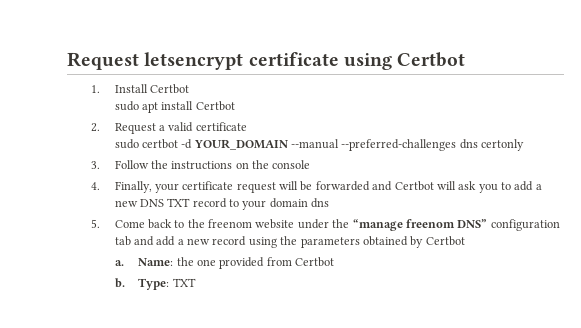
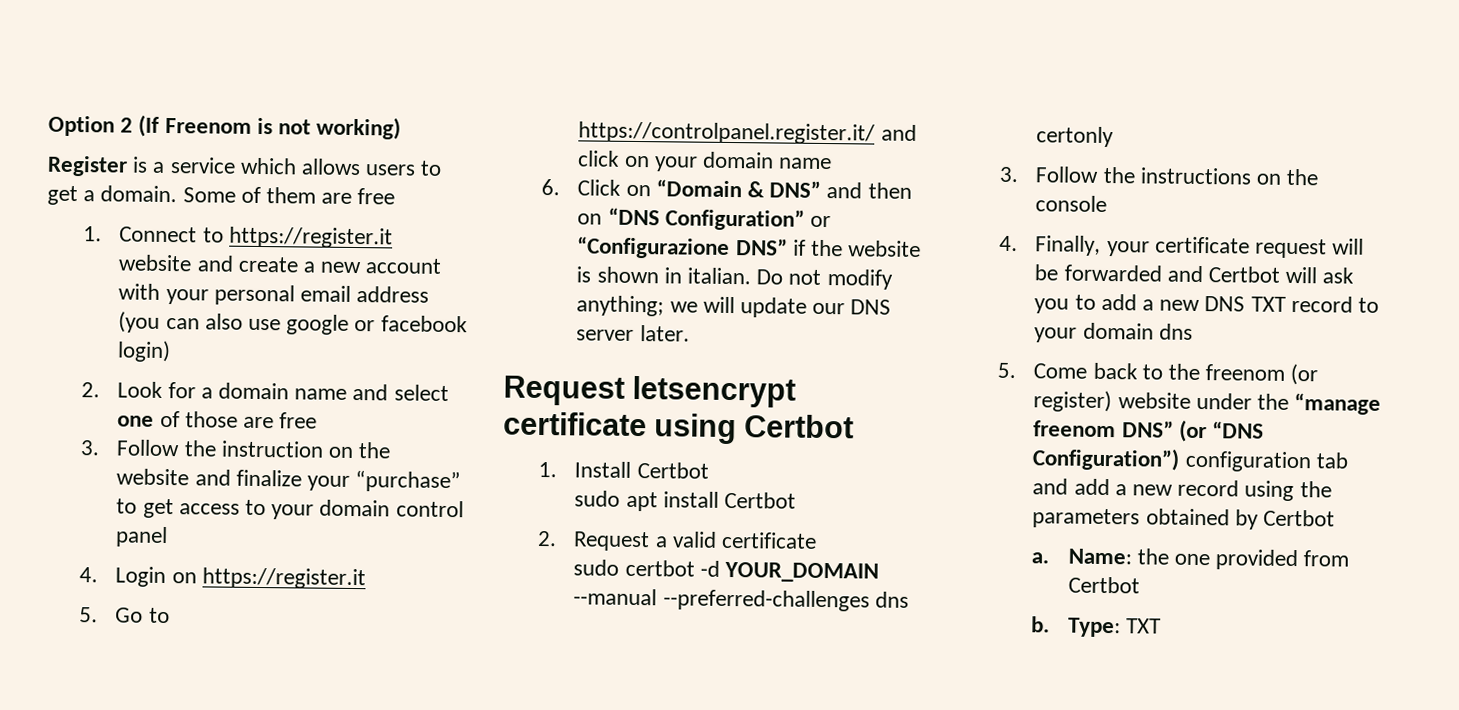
+ Option 2 (If Freenom is not working)
+ Register is a service which allows users to get a domain. Some of them are free
+ 1. Connect to https://register.it website and create a new account with your personal email address (you can also use google or facebook login)
+ 2. Look for a domain name and select one of those are free
+ 3. Follow the instruction on the website and finalize your “purchase” to get access to your domain control panel
+ 4. Login on https://register.it
+ 5. Go to https://controlpanel.register.it/ and click on your domain name
+ 6. Click on “Domain & DNS” and then on “DNS Configuration” or “Configurazione DNS” if the website is shown in italian. Do not modify anything; we will update our DNS server later.
- 5. Come back to the freenom website under the “manage freenom DNS” configuration tab and add a new record using the parameters obtained by Certbot
+ 5. Come back to the freenom (or register) website under the “manage freenom DNS” (or “DNS Configuration”) configuration tab and add a new record using the parameters obtained by Certbot

